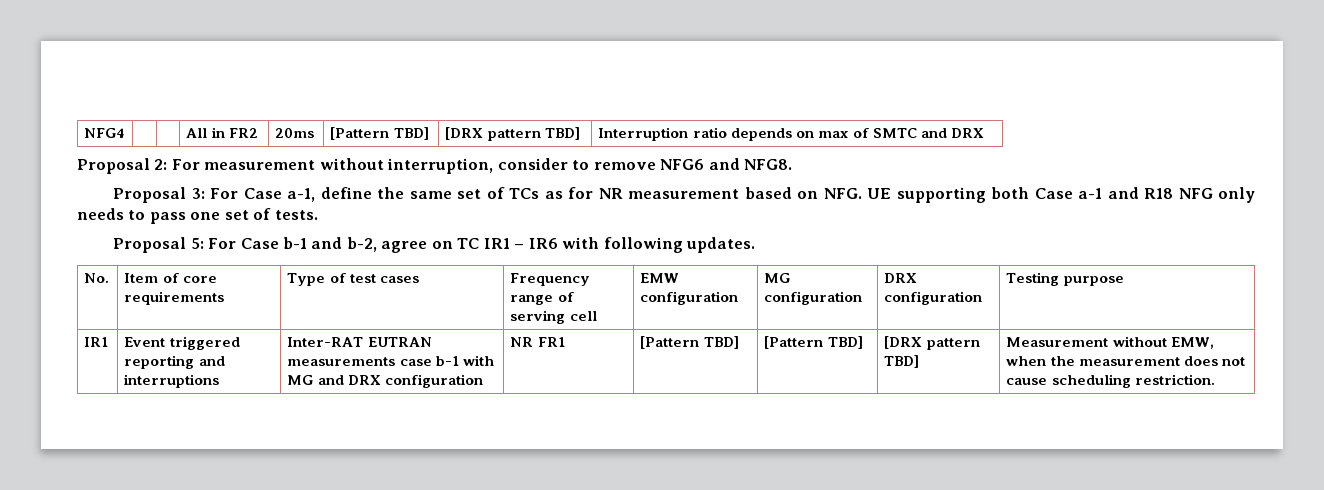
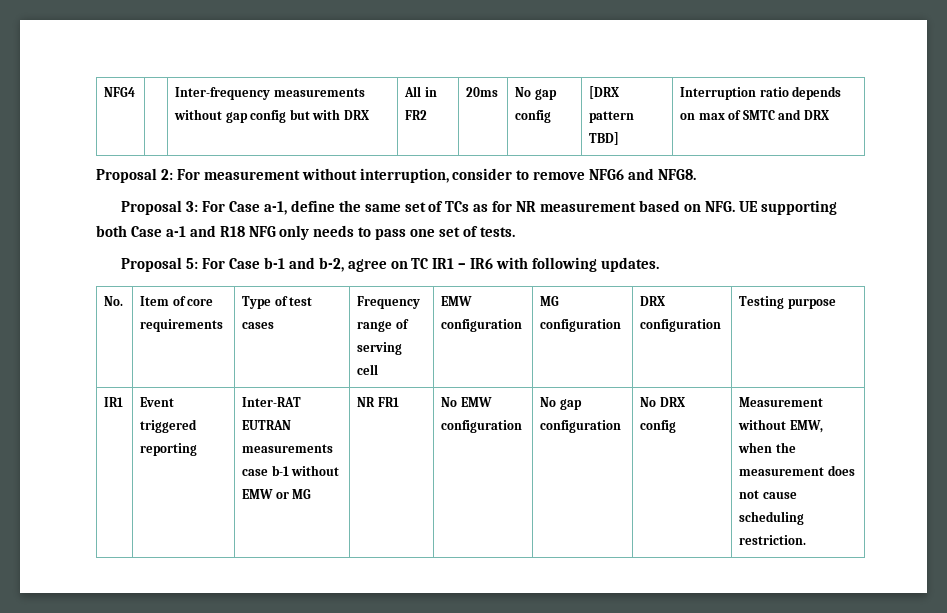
- NFG4 | | | All in FR2 | 20ms | [Pattern TBD] | [DRX pattern TBD] | Interruption ratio depends on max of SMTC and DRX
+ NFG4 | | Inter-frequency measurements without gap config but with DRX | All in FR2 | 20ms | No gap config | [DRX pattern TBD] | Interruption ratio depends on max of SMTC and DRX
- IR1 | Event triggered reporting and interruptions | Inter-RAT EUTRAN measurements case b-1 with MG and DRX configuration | NR FR1 | [Pattern TBD] | [Pattern TBD] | [DRX pattern TBD] | Measurement without EMW, when the measurement does not cause scheduling restriction.
+ IR1 | Event triggered reporting | Inter-RAT EUTRAN measurements case b-1 without EMW or MG | NR FR1 | No EMW configuration | No gap configuration | No DRX config | Measurement without EMW, when the measurement does not cause scheduling restriction.

